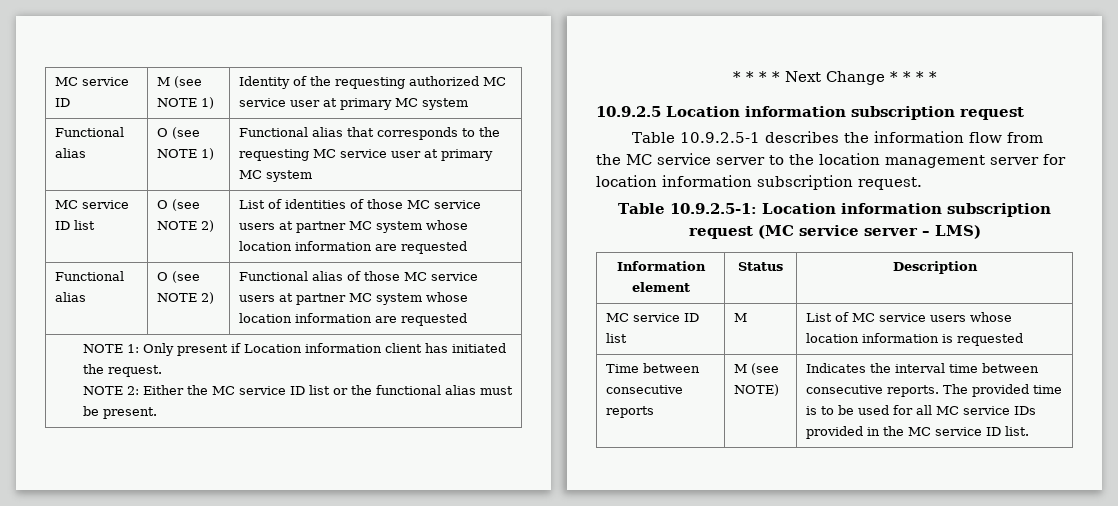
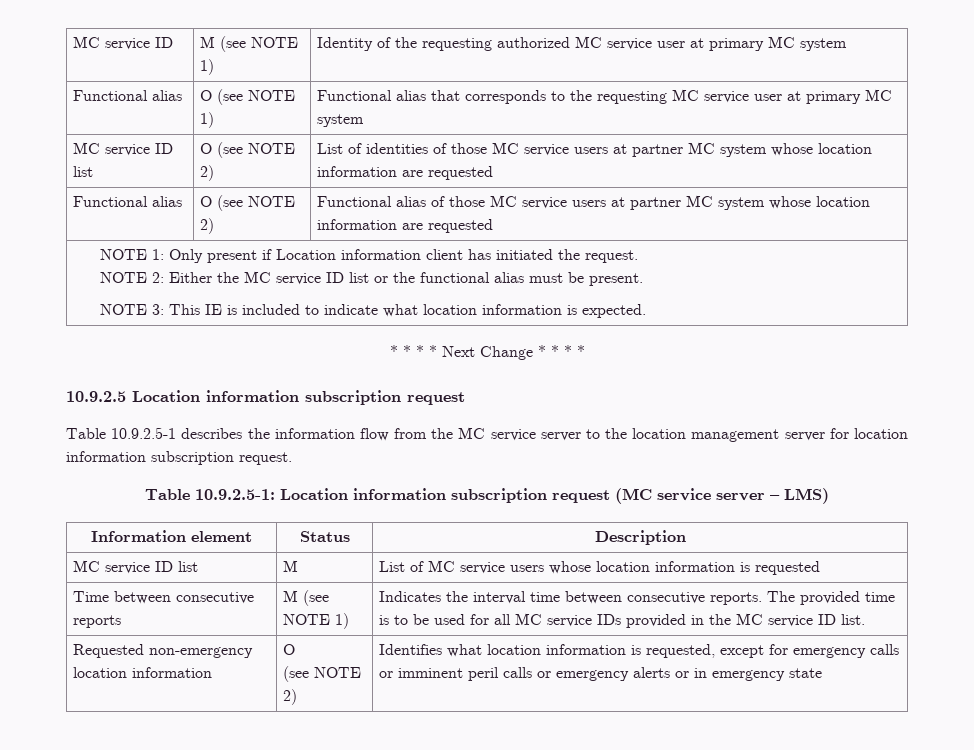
  NOTE 1: Only present if Location information client has initiated the request.
  NOTE 2: Either the MC service ID list or the functional alias must be present.
+ NOTE 3: This IE is included to indicate what location information is expected.
- Time between consecutive reports | M (see NOTE) | Indicates the interval time between consecutive reports. The provided time is to be used for all MC service IDs provided in the MC service ID list.
+ Time between consecutive reports | M (see NOTE 1) | Indicates the interval time between consecutive reports. The provided time is to be used for all MC service IDs provided in the MC service ID list.
+ Requested non-emergency location information | O
+ (see NOTE 2) | Identifies what location information is requested, except for emergency calls or imminent peril calls or emergency alerts or in emergency state

